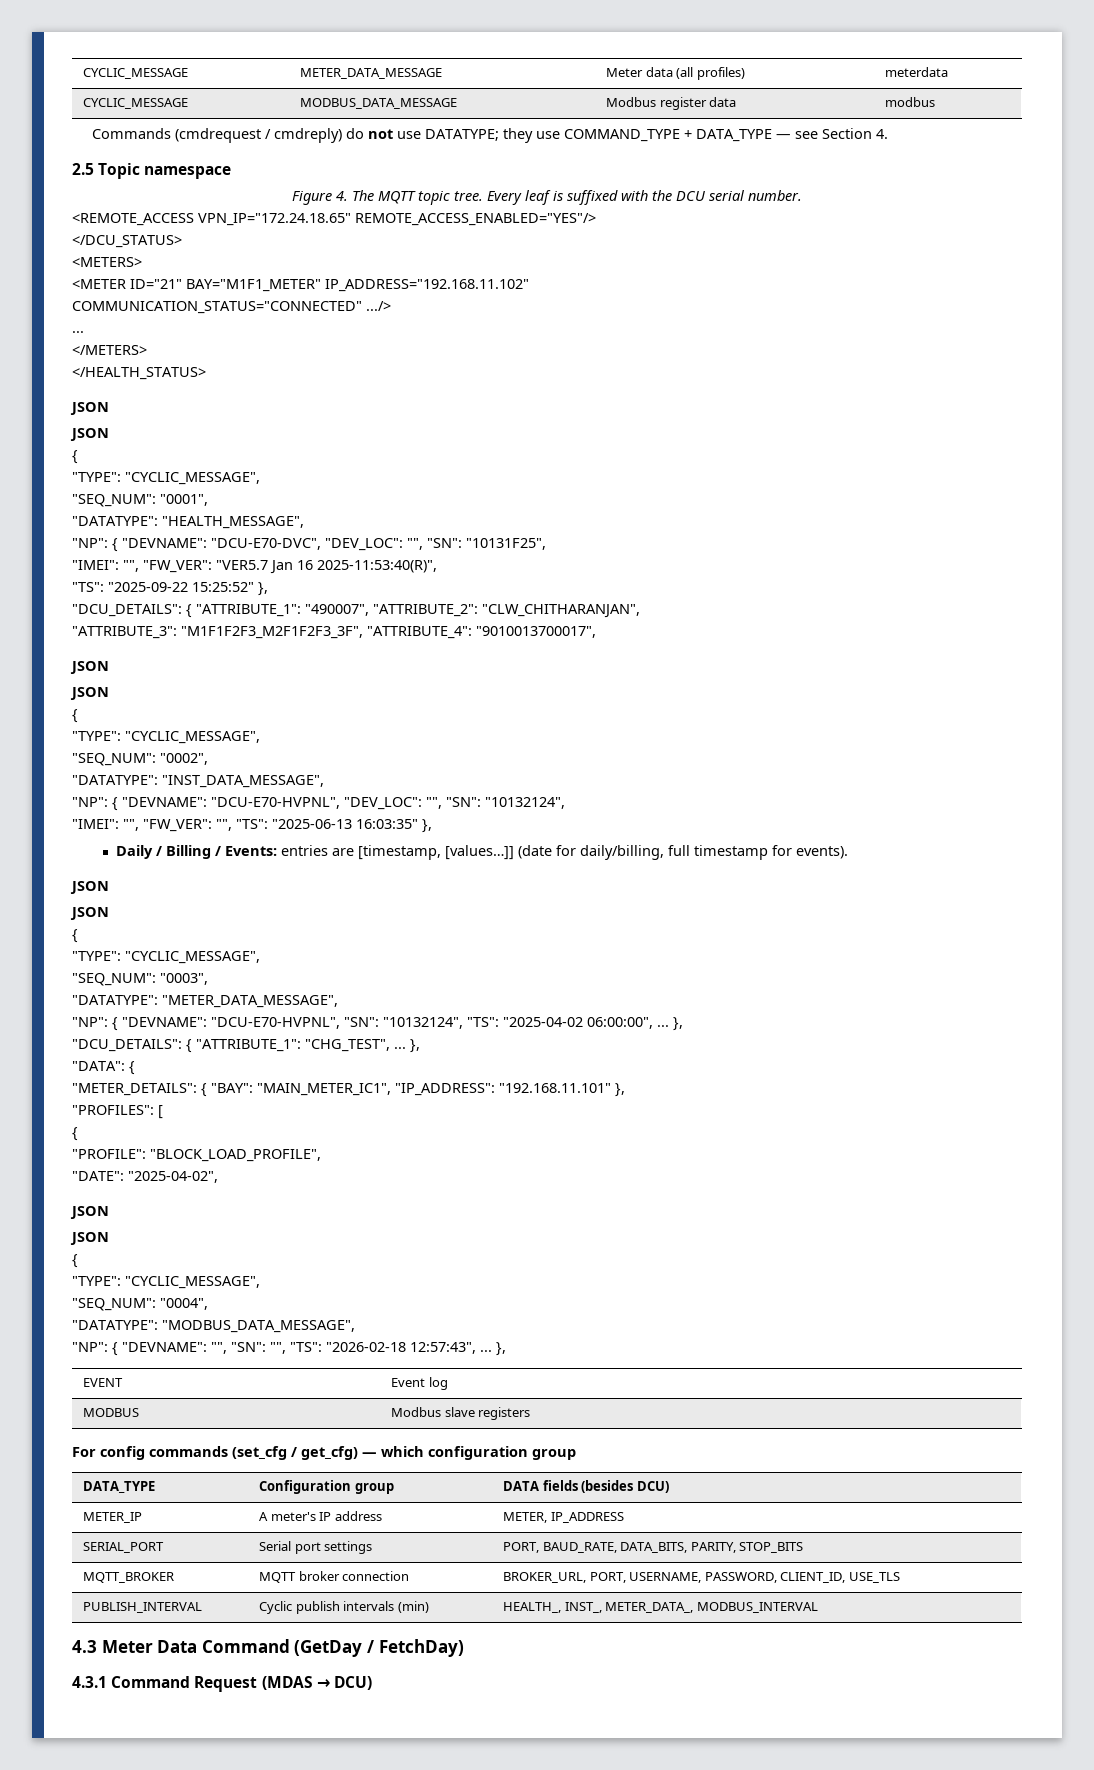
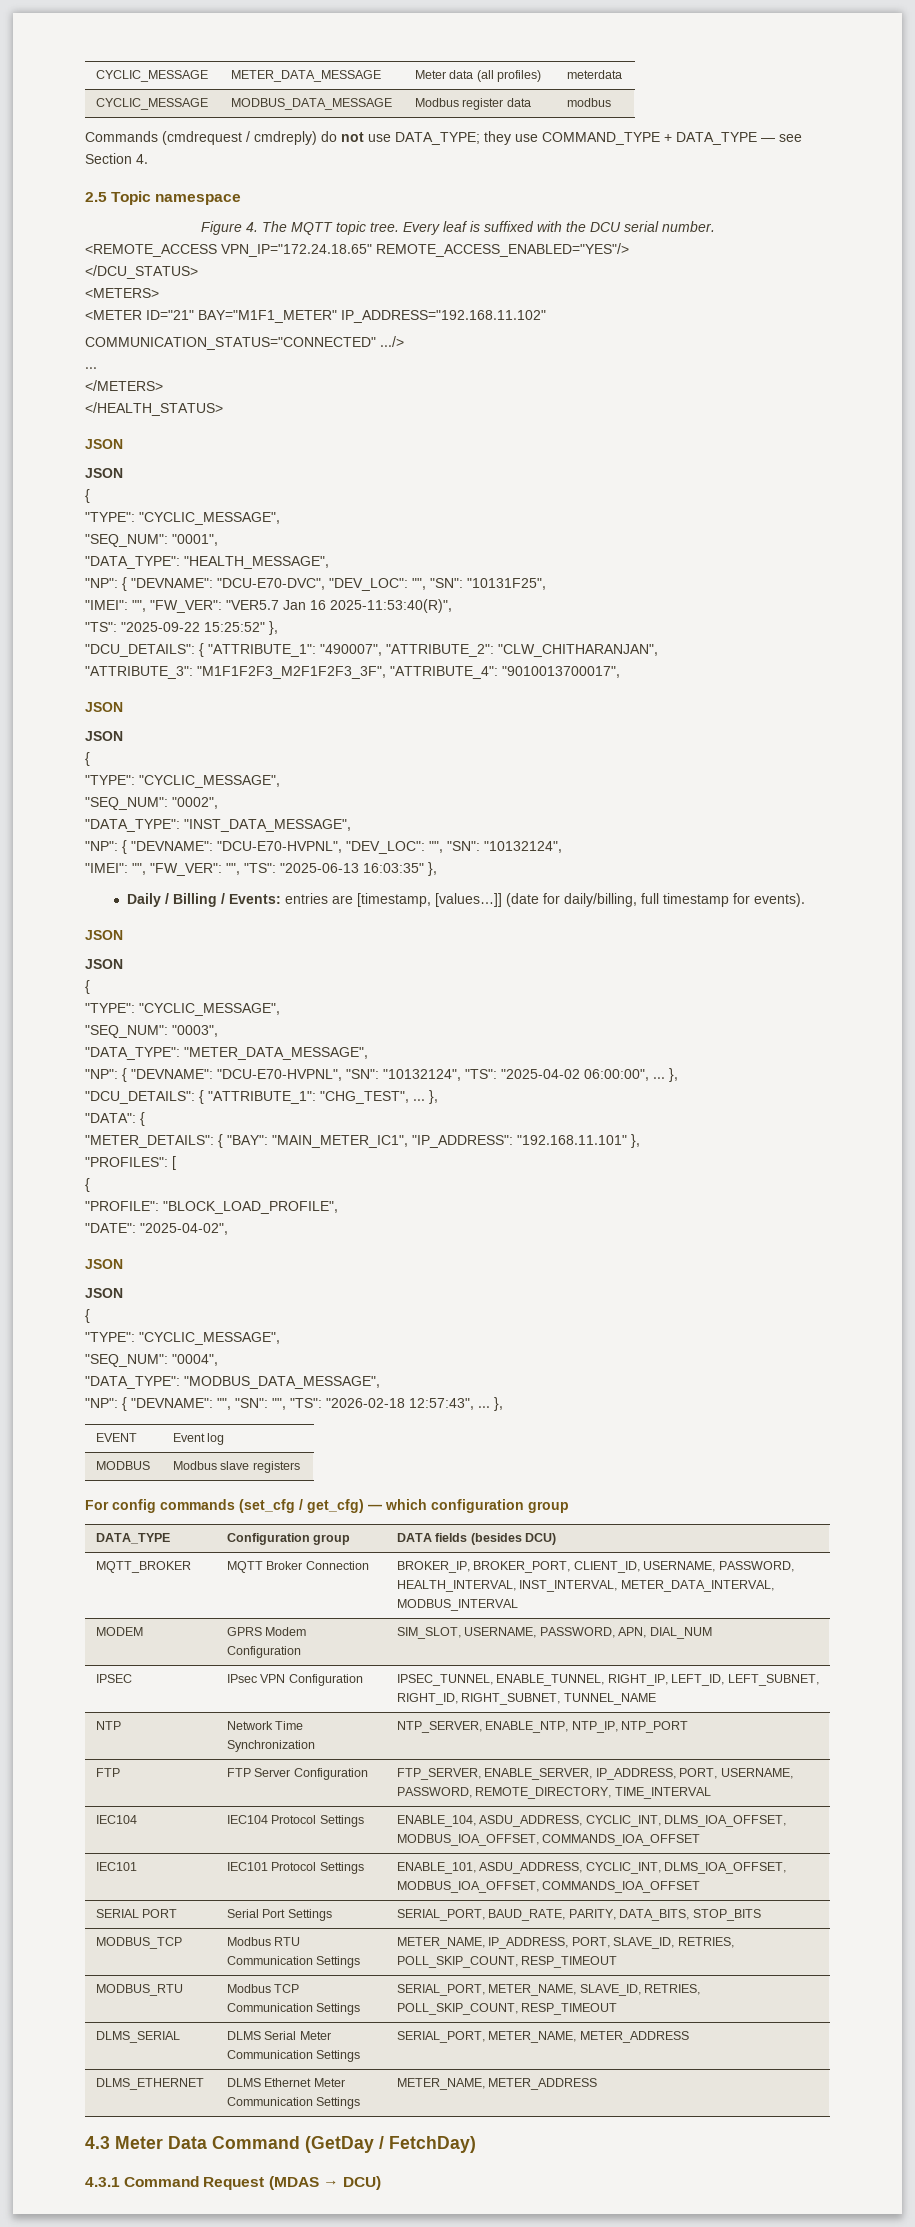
- Commands (cmdrequest / cmdreply) do not use DATATYPE; they use COMMAND_TYPE + DATA_TYPE — see Section 4.
+ Commands (cmdrequest / cmdreply) do not use DATA_TYPE; they use COMMAND_TYPE + DATA_TYPE — see Section 4.
- "DATATYPE": "HEALTH_MESSAGE",
+ "DATA_TYPE": "HEALTH_MESSAGE",
- "DATATYPE": "INST_DATA_MESSAGE",
+ "DATA_TYPE": "INST_DATA_MESSAGE",
- "DATATYPE": "METER_DATA_MESSAGE",
+ "DATA_TYPE": "METER_DATA_MESSAGE",
- "DATATYPE": "MODBUS_DATA_MESSAGE",
+ "DATA_TYPE": "MODBUS_DATA_MESSAGE",
- METER_IP | A meter's IP address | METER, IP_ADDRESS
- SERIAL_PORT | Serial port settings | PORT, BAUD_RATE, DATA_BITS, PARITY, STOP_BITS
- MQTT_BROKER | MQTT broker connection | BROKER_URL, PORT, USERNAME, PASSWORD, CLIENT_ID, USE_TLS
- PUBLISH_INTERVAL | Cyclic publish intervals (min) | HEALTH_, INST_, METER_DATA_, MODBUS_INTERVAL
+ MQTT_BROKER | MQTT Broker Connection | BROKER_IP, BROKER_PORT, CLIENT_ID, USERNAME, PASSWORD, HEALTH_INTERVAL, INST_INTERVAL, METER_DATA_INTERVAL, MODBUS_INTERVAL
+ MODEM | GPRS Modem Configuration | SIM_SLOT, USERNAME, PASSWORD, APN, DIAL_NUM
+ IPSEC | IPsec VPN Configuration | IPSEC_TUNNEL, ENABLE_TUNNEL, RIGHT_IP, LEFT_ID, LEFT_SUBNET, RIGHT_ID, RIGHT_SUBNET, TUNNEL_NAME
+ NTP | Network Time Synchronization | NTP_SERVER, ENABLE_NTP, NTP_IP, NTP_PORT
+ FTP | FTP Server Configuration | FTP_SERVER, ENABLE_SERVER, IP_ADDRESS, PORT, USERNAME, PASSWORD, REMOTE_DIRECTORY, TIME_INTERVAL
+ IEC104 | IEC104 Protocol Settings | ENABLE_104, ASDU_ADDRESS, CYCLIC_INT, DLMS_IOA_OFFSET, MODBUS_IOA_OFFSET, COMMANDS_IOA_OFFSET
+ IEC101 | IEC101 Protocol Settings | ENABLE_101, ASDU_ADDRESS, CYCLIC_INT, DLMS_IOA_OFFSET, MODBUS_IOA_OFFSET, COMMANDS_IOA_OFFSET
+ SERIAL PORT | Serial Port Settings | SERIAL_PORT, BAUD_RATE, PARITY, DATA_BITS, STOP_BITS
+ MODBUS_TCP | Modbus RTU Communication Settings | METER_NAME, IP_ADDRESS, PORT, SLAVE_ID, RETRIES, POLL_SKIP_COUNT, RESP_TIMEOUT
+ MODBUS_RTU | Modbus TCP Communication Settings | SERIAL_PORT, METER_NAME, SLAVE_ID, RETRIES, POLL_SKIP_COUNT, RESP_TIMEOUT
+ DLMS_SERIAL | DLMS Serial Meter Communication Settings | SERIAL_PORT, METER_NAME, METER_ADDRESS
+ DLMS_ETHERNET | DLMS Ethernet Meter Communication Settings | METER_NAME, METER_ADDRESS

